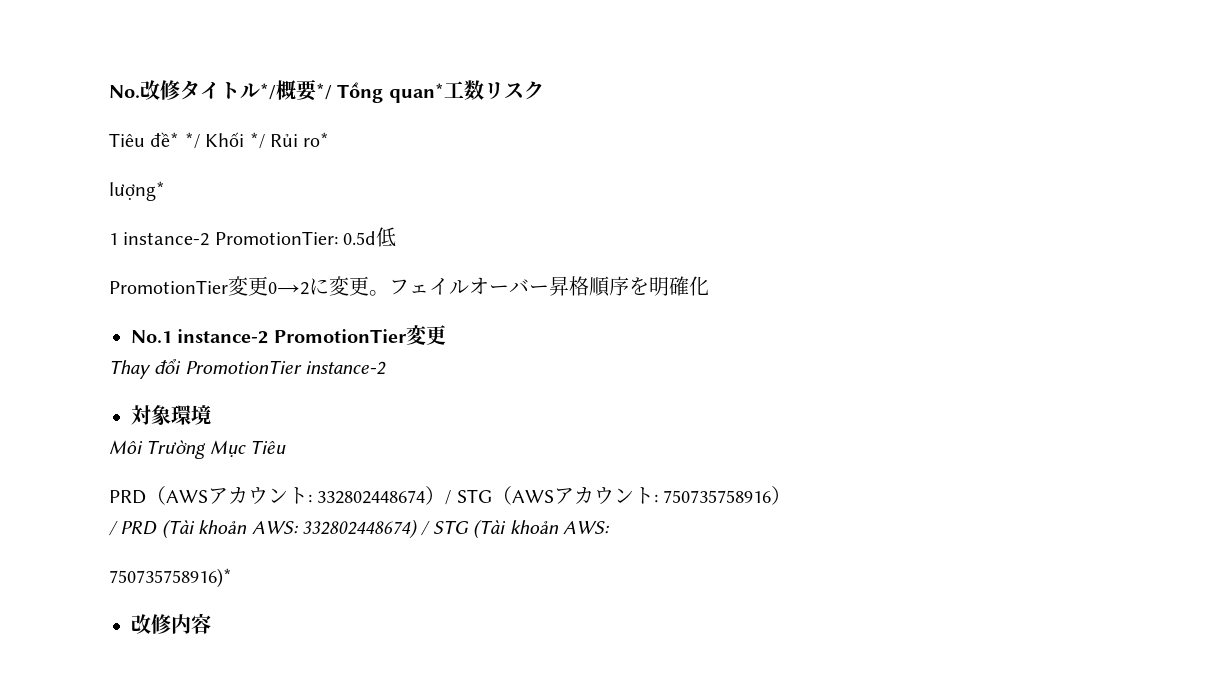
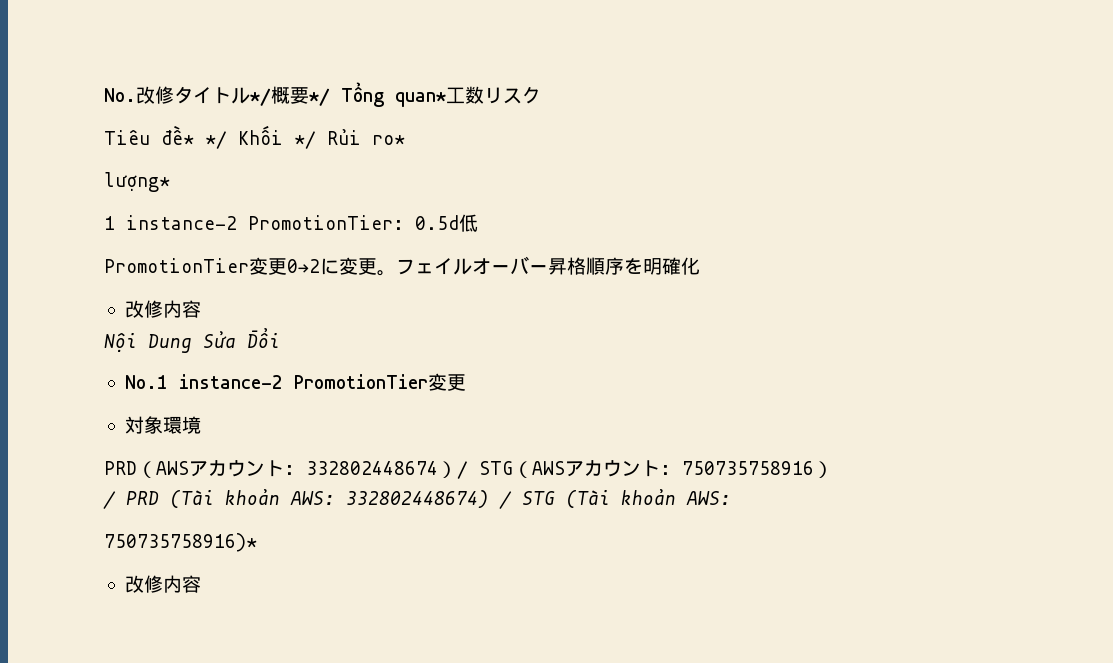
  フェイルオーバー昇格順序を明確化
+ 改修内容
+ Nội Dung Sửa Đổi
  No.1 instance-2 PromotionTier変更
- Thay đổi PromotionTier instance-2
  対象環境
- Môi Trường Mục Tiêu

